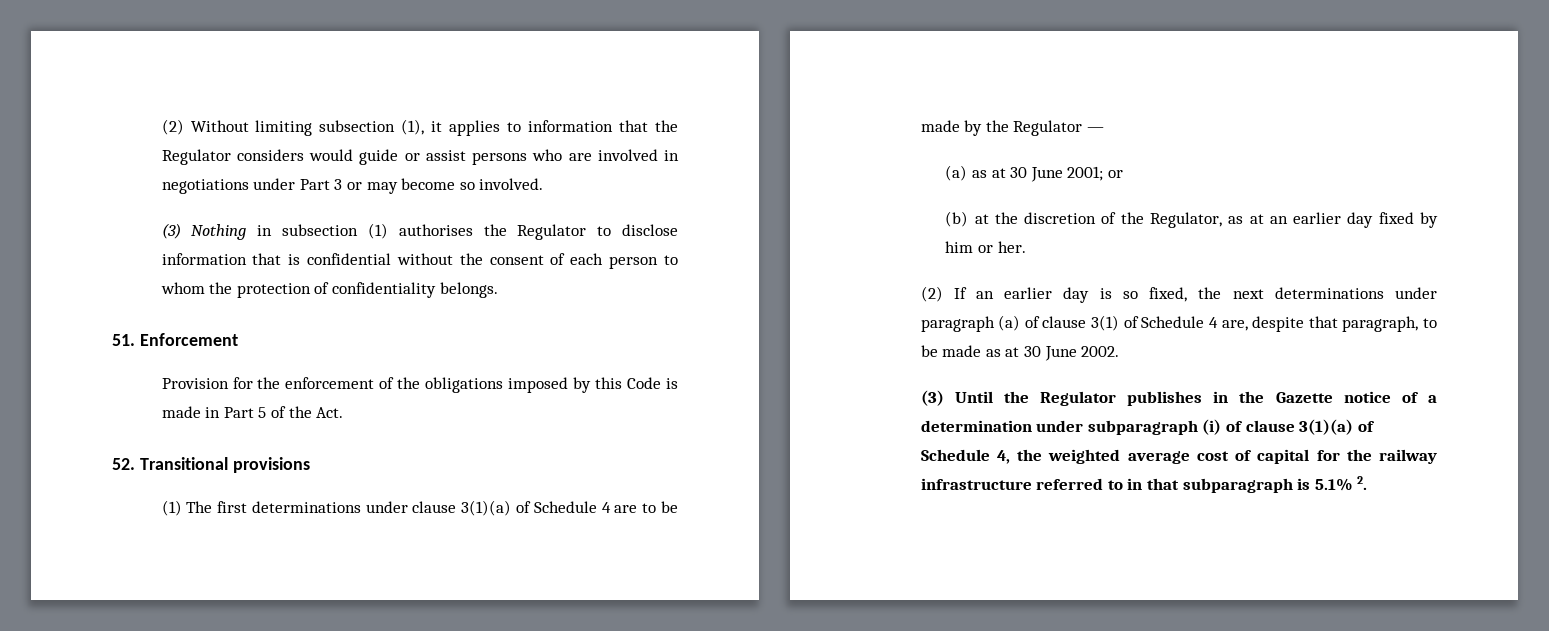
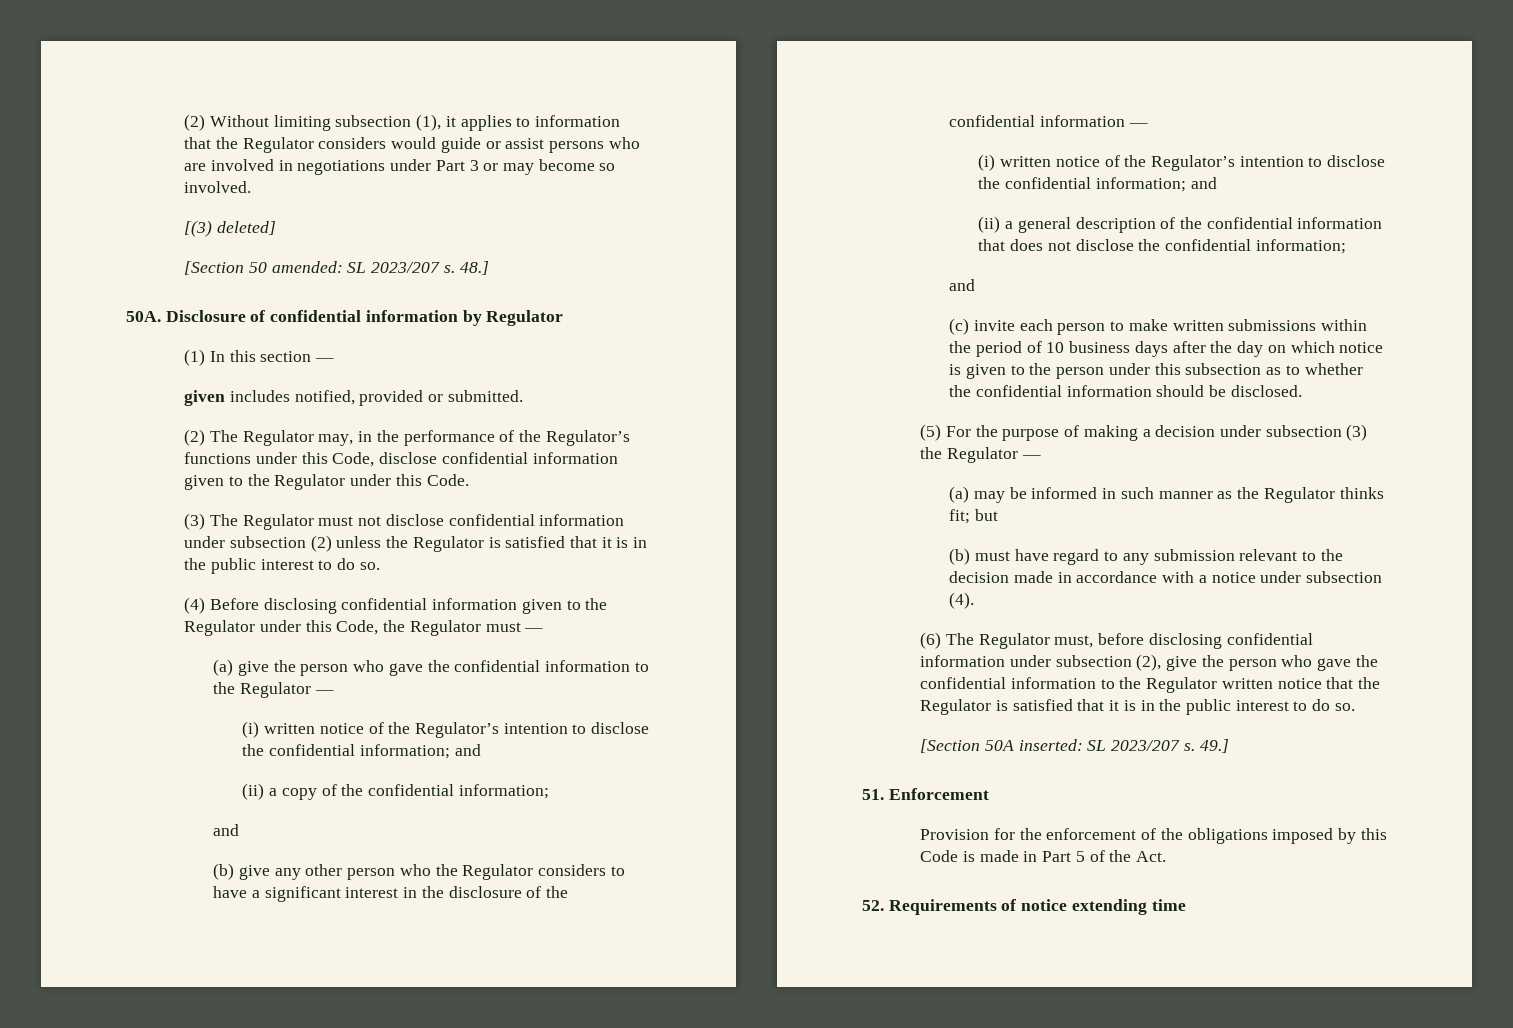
- (3) Nothing in subsection (1) authorises the Regulator to disclose information that is confidential without the consent of each person to whom the protection of confidentiality belongs.
+ [(3) deleted]
+ [Section 50 amended: SL 2023/207 s. 48.]
+ 50A. Disclosure of confidential information by Regulator
+ (1) In this section —
+ given includes notified, provided or submitted.
+ (2) The Regulator may, in the performance of the Regulator’s functions under this Code, disclose confidential information given to the Regulator under this Code.
+ (3) The Regulator must not disclose confidential information under subsection (2) unless the Regulator is satisfied that it is in the public interest to do so.
+ (4) Before disclosing confidential information given to the Regulator under this Code, the Regulator must —
+ (a) give the person who gave the confidential information to the Regulator —
+ (i) written notice of the Regulator’s intention to disclose the confidential information; and
+ (ii) a copy of the confidential information;
+ and
+ (b) give any other person who the Regulator considers to have a significant interest in the disclosure of the confidential information —
+ (i) written notice of the Regulator’s intention to disclose the confidential information; and
+ (ii) a general description of the confidential information that does not disclose the confidential information;
+ and
+ (c) invite each person to make written submissions within the period of 10 business days after the day on which notice is given to the person under this subsection as to whether the confidential information should be disclosed.
+ (5) For the purpose of making a decision under subsection (3) the Regulator —
+ (a) may be informed in such manner as the Regulator thinks fit; but
+ (b) must have regard to any submission relevant to the decision made in accordance with a notice under subsection (4).
+ (6) The Regulator must, before disclosing confidential information under subsection (2), give the person who gave the confidential information to the Regulator written notice that the Regulator is satisfied that it is in the public interest to do so.
+ [Section 50A inserted: SL 2023/207 s. 49.]
- 52. Transitional provisions
- (1) The first determinations under clause 3(1)(a) of Schedule 4 are to be made by the Regulator —
- (a) as at 30 June 2001; or
- (b) at the discretion of the Regulator, as at an earlier day fixed by him or her.
- (2) If an earlier day is so fixed, the next determinations under paragraph (a) of clause 3(1) of Schedule 4 are, despite that paragraph, to be made as at 30 June 2002.
- (3) Until the Regulator publishes in the Gazette notice of a determination under subparagraph (i) of clause 3(1)(a) of Schedule 4, the weighted average cost of capital for the railway infrastructure referred to in that subparagraph is 5.1% 2.
+ 52. Requirements of notice extending time

